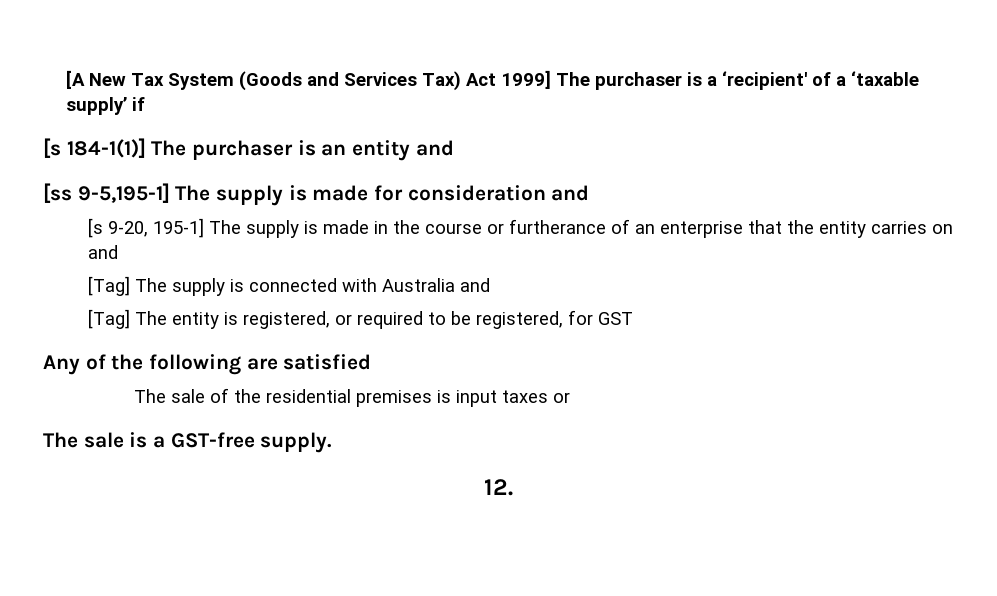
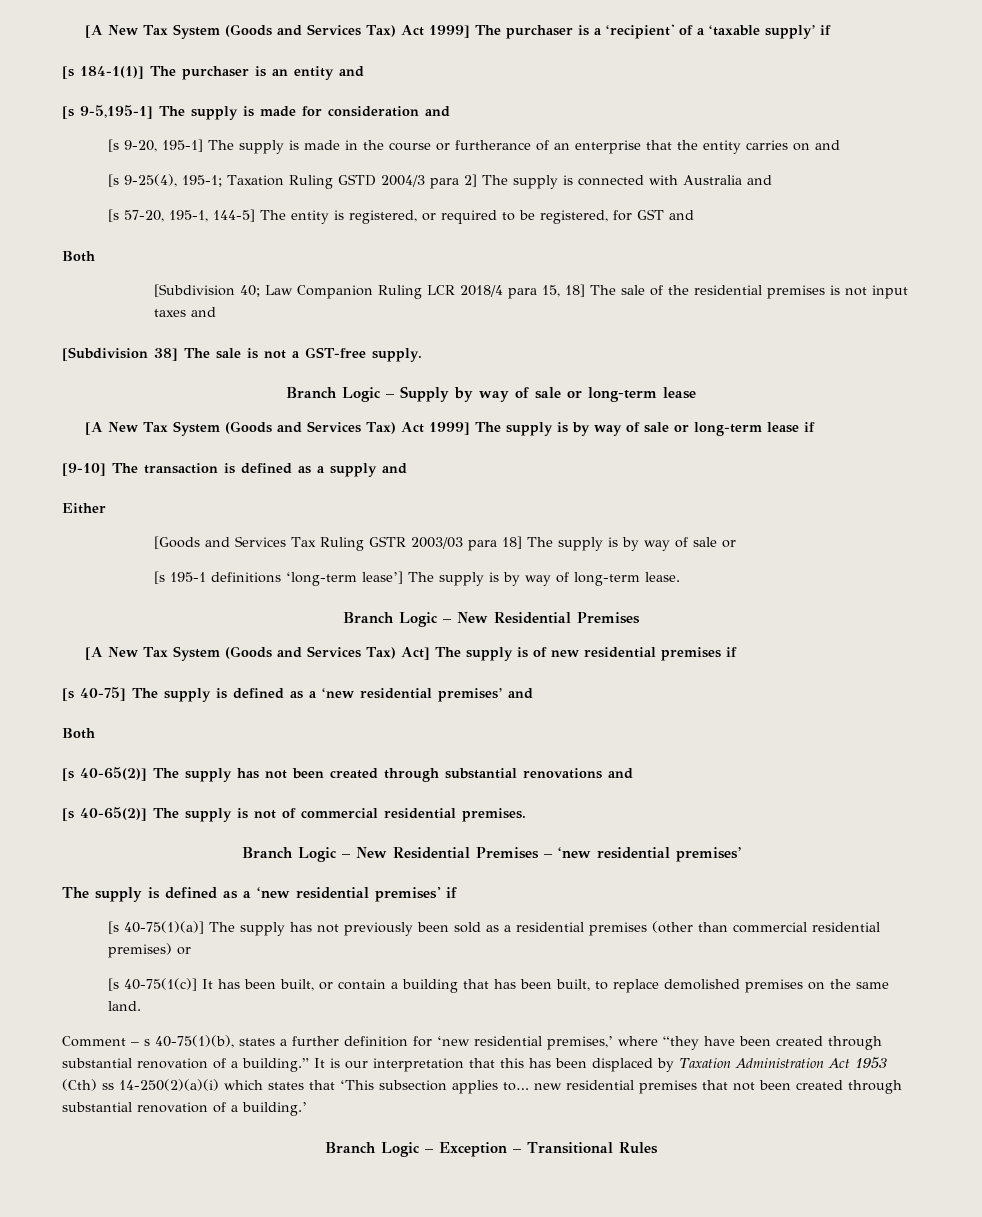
- [ss 9-5,195-1] The supply is made for consideration and
+ [s 9-5,195-1] The supply is made for consideration and
- [Tag] The supply is connected with Australia and
+ [s 9-25(4), 195-1; Taxation Ruling GSTD 2004/3 para 2] The supply is connected with Australia and
- [Tag] The entity is registered, or required to be registered, for GST
- Any of the following are satisfied
- The sale of the residential premises is input taxes or
- The sale is a GST-free supply.
+ [s 57-20, 195-1, 144-5] The entity is registered, or required to be registered, for GST and
+ Both
+ [Subdivision 40; Law Companion Ruling LCR 2018/4 para 15, 18] The sale of the residential premises is not input taxes and
+ [Subdivision 38] The sale is not a GST-free supply.
- 12.
+ Branch Logic – Supply by way of sale or long-term lease
+ [A New Tax System (Goods and Services Tax) Act 1999] The supply is by way of sale or long-term lease if
+ [9-10] The transaction is defined as a supply and
+ Either
+ [Goods and Services Tax Ruling GSTR 2003/03 para 18] The supply is by way of sale or
+ [s 195-1 definitions ‘long-term lease’] The supply is by way of long-term lease.
+ Branch Logic – New Residential Premises
+ [A New Tax System (Goods and Services Tax) Act] The supply is of new residential premises if
+ [s 40-75] The supply is defined as a ‘new residential premises’ and
+ Both
+ [s 40-65(2)] The supply has not been created through substantial renovations and
+ [s 40-65(2)] The supply is not of commercial residential premises.
+ Branch Logic – New Residential Premises – ‘new residential premises’
+ The supply is defined as a ‘new residential premises' if
+ [s 40-75(1)(a)] The supply has not previously been sold as a residential premises (other than commercial residential premises) or
+ [s 40-75(1(c)] It has been built, or contain a building that has been built, to replace demolished premises on the same land.
+ Comment – s 40-75(1)(b), states a further definition for ‘new residential premises,’ where “they have been created through substantial renovation of a building.” It is our interpretation that this has been displaced by Taxation Administration Act 1953 (Cth) ss 14-250(2)(a)(i) which states that ‘This subsection applies to… new residential premises that not been created through substantial renovation of a building.’
+ Branch Logic – Exception – Transitional Rules

